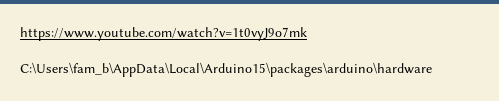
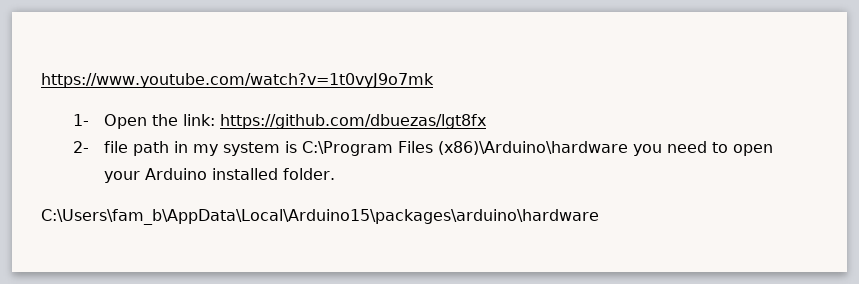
+ 1- Open the link: https://github.com/dbuezas/lgt8fx
+ 2- file path in my system is C:\Program Files (x86)\Arduino\hardware you need to open your Arduino installed folder.

